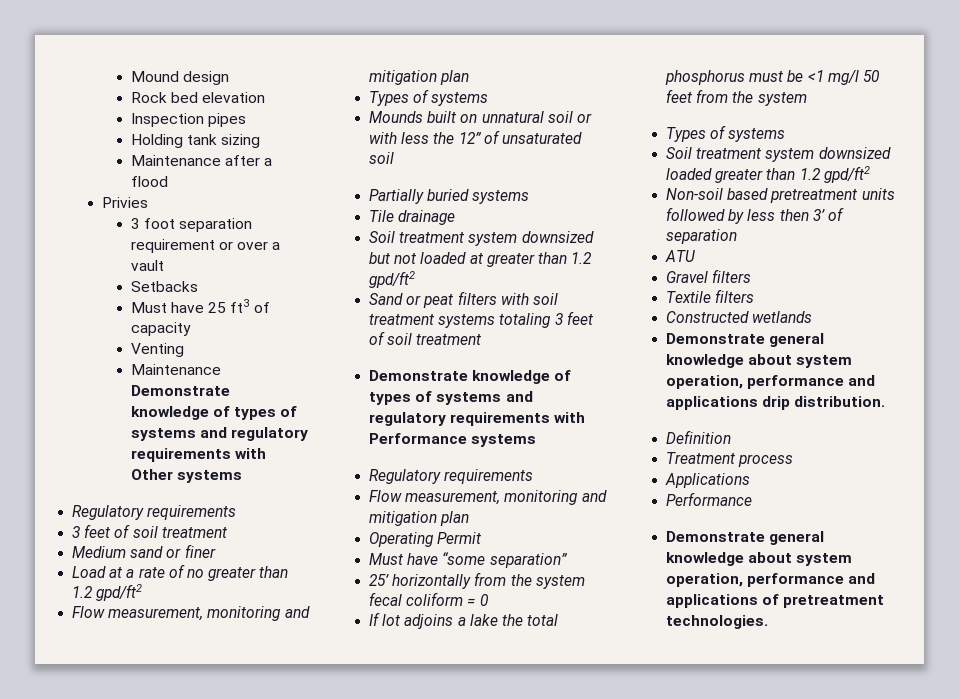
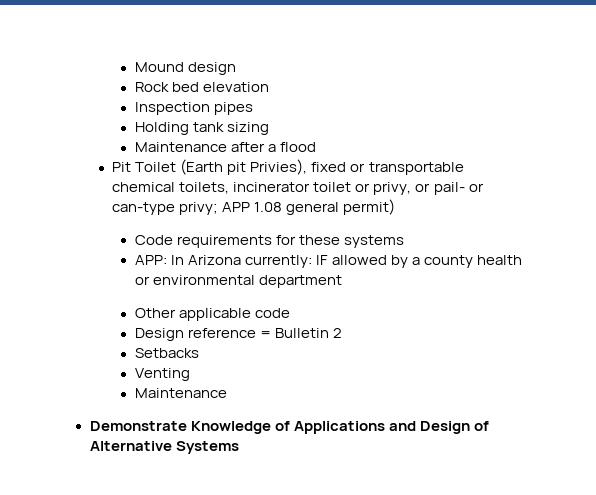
- Privies
- 3 foot separation requirement or over a vault
+ Pit Toilet (Earth pit Privies), fixed or transportable chemical toilets, incinerator toilet or privy, or pail- or can-type privy; APP 1.08 general permit)
+ Code requirements for these systems
+ APP: In Arizona currently: IF allowed by a county health or environmental department
+ Other applicable code
+ Design reference = Bulletin 2
  Setbacks
- Must have 25 ft3 of capacity
  Venting
- Maintenance Demonstrate knowledge of types of systems and regulatory requirements with Other systems
- Regulatory requirements
- 3 feet of soil treatment
- Medium sand or finer
- Load at a rate of no greater than 1.2 gpd/ft2
- Flow measurement, monitoring and mitigation plan
- Types of systems
- Mounds built on unnatural soil or with less the 12” of unsaturated soil
- Partially buried systems
- Tile drainage
- Soil treatment system downsized but not loaded at greater than 1.2 gpd/ft2
- Sand or peat filters with soil treatment systems totaling 3 feet of soil treatment
- Demonstrate knowledge of types of systems and regulatory requirements with Performance systems
- Regulatory requirements
- Flow measurement, monitoring and mitigation plan
- Operating Permit
- Must have “some separation”
- 25’ horizontally from the system fecal coliform = 0
- If lot adjoins a lake the total phosphorus must be <1 mg/l 50 feet from the system
- Types of systems
- Soil treatment system downsized loaded greater than 1.2 gpd/ft2
- Non-soil based pretreatment units followed by less then 3’ of separation
- ATU
- Gravel filters
- Textile filters
- Constructed wetlands
- Demonstrate general knowledge about system operation, performance and applications drip distribution.
- Definition
- Treatment process
- Applications
- Performance
- Demonstrate general knowledge about system operation, performance and applications of pretreatment technologies.
+ Maintenance
+ Demonstrate Knowledge of Applications and Design of Alternative Systems

